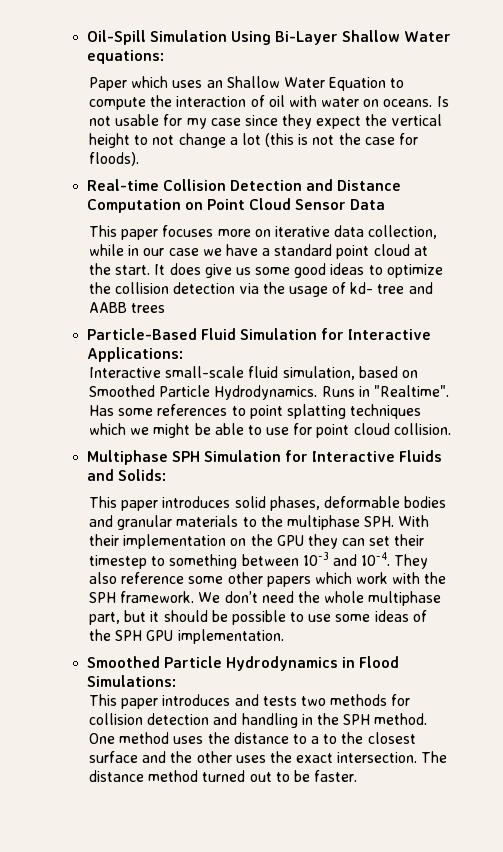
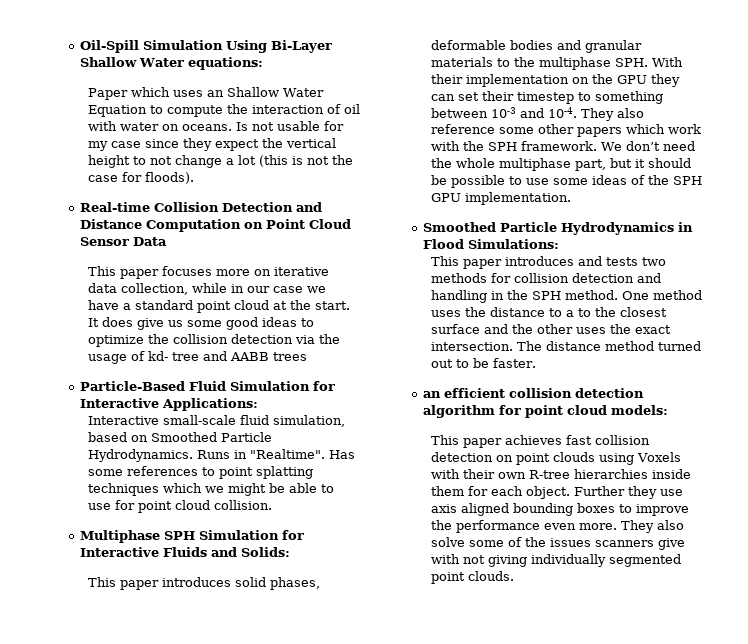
+ an efficient collision detection algorithm for point cloud models:
+ This paper achieves fast collision detection on point clouds using Voxels with their own R-tree hierarchies inside them for each object. Further they use axis aligned bounding boxes to improve the performance even more. They also solve some of the issues scanners give with not giving individually segmented point clouds.

